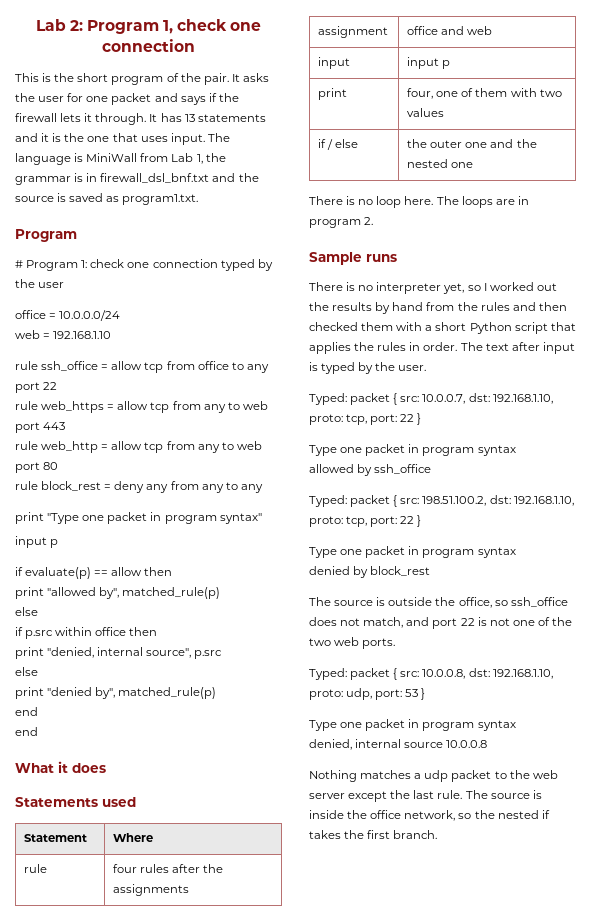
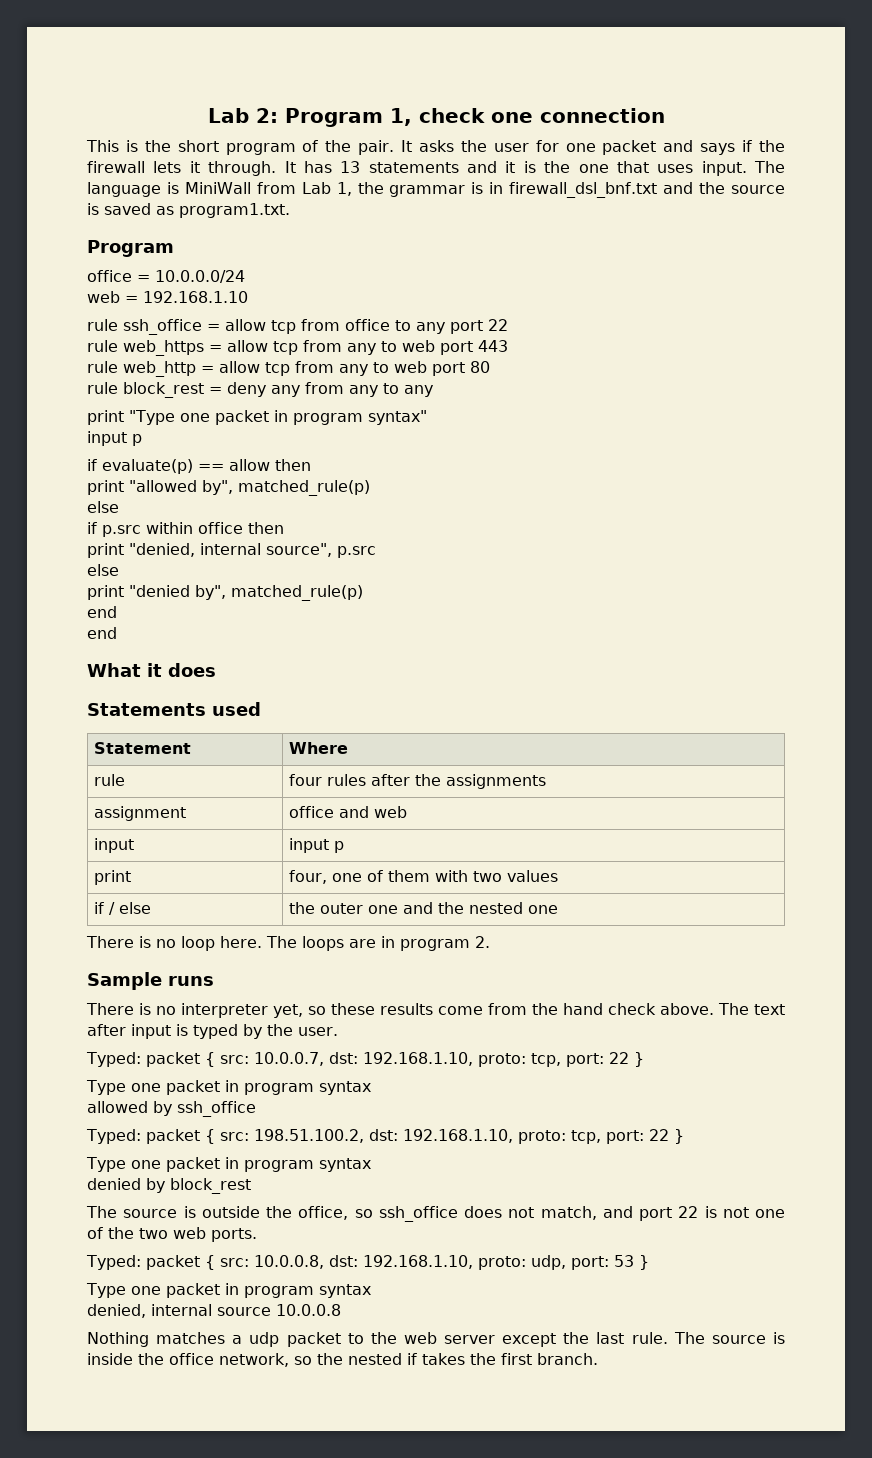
- # Program 1: check one connection typed by the user
- There is no interpreter yet, so I worked out the results by hand from the rules and then checked them with a short Python script that applies the rules in order.
+ There is no interpreter yet, so these results come from the hand check above.

